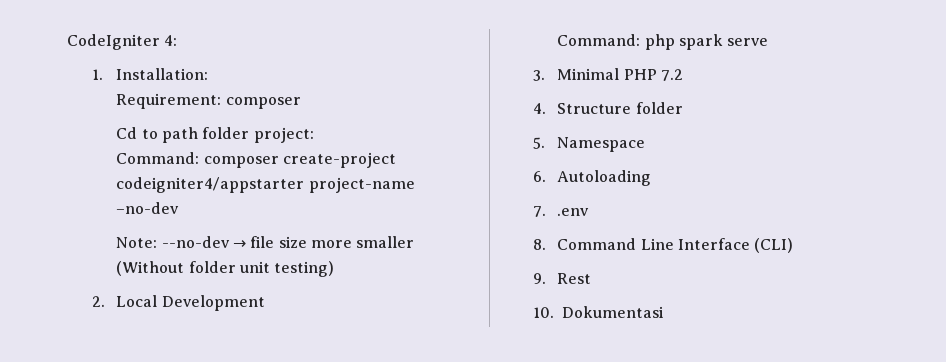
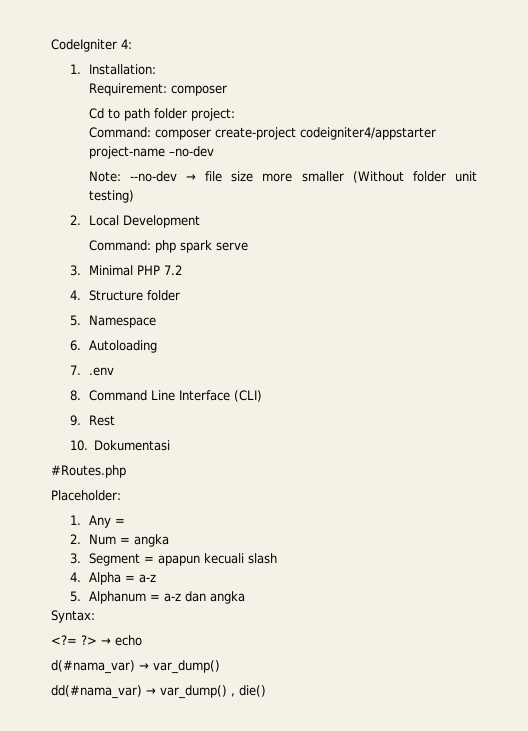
+ #Routes.php
+ Placeholder:
+ 1. Any =
+ 2. Num = angka
+ 3. Segment = apapun kecuali slash
+ 4. Alpha = a-z
+ 5. Alphanum = a-z dan angka
+ Syntax:
+ <?= ?> → echo
+ d(#nama_var) → var_dump()
+ dd(#nama_var) → var_dump() , die()

